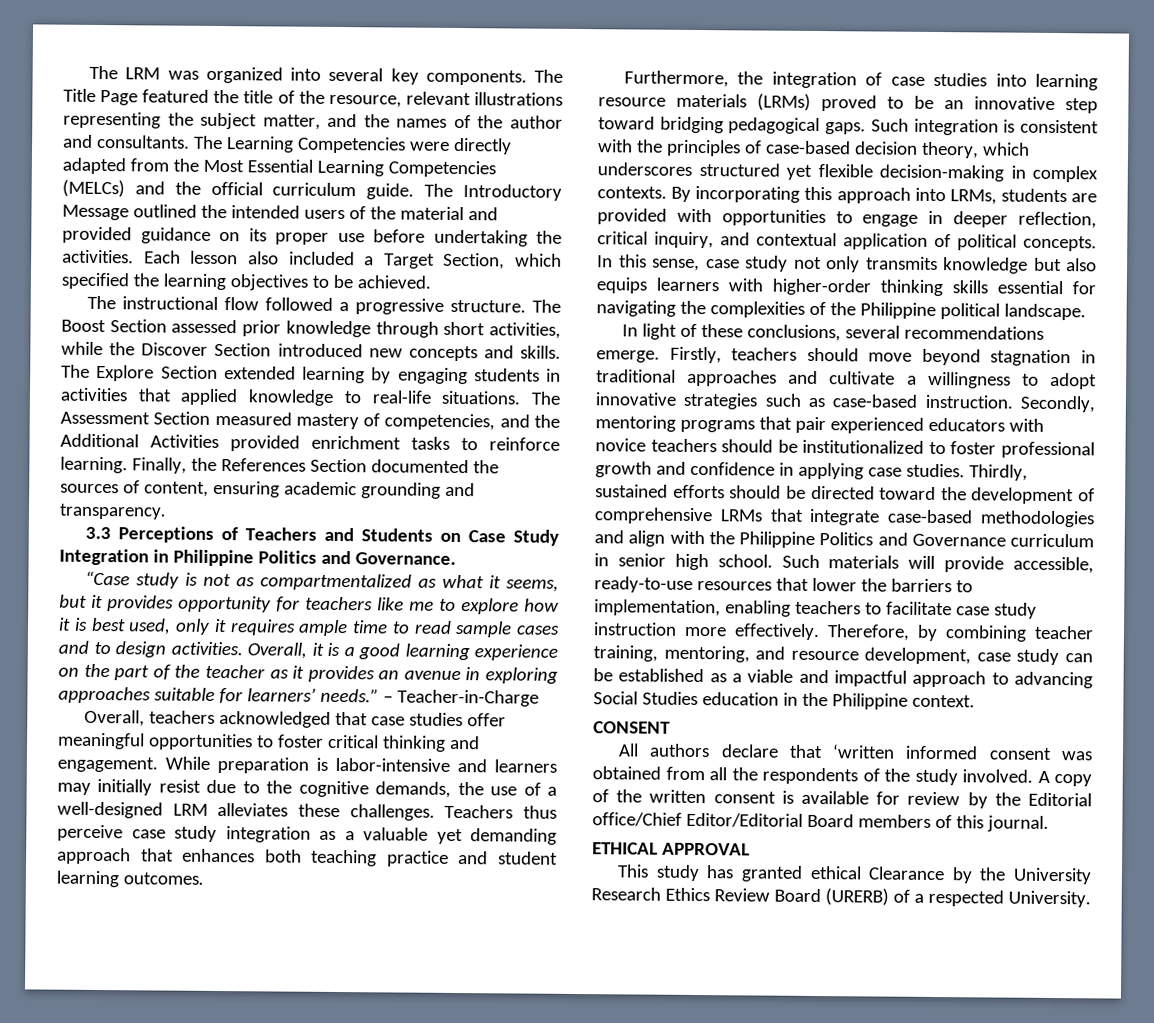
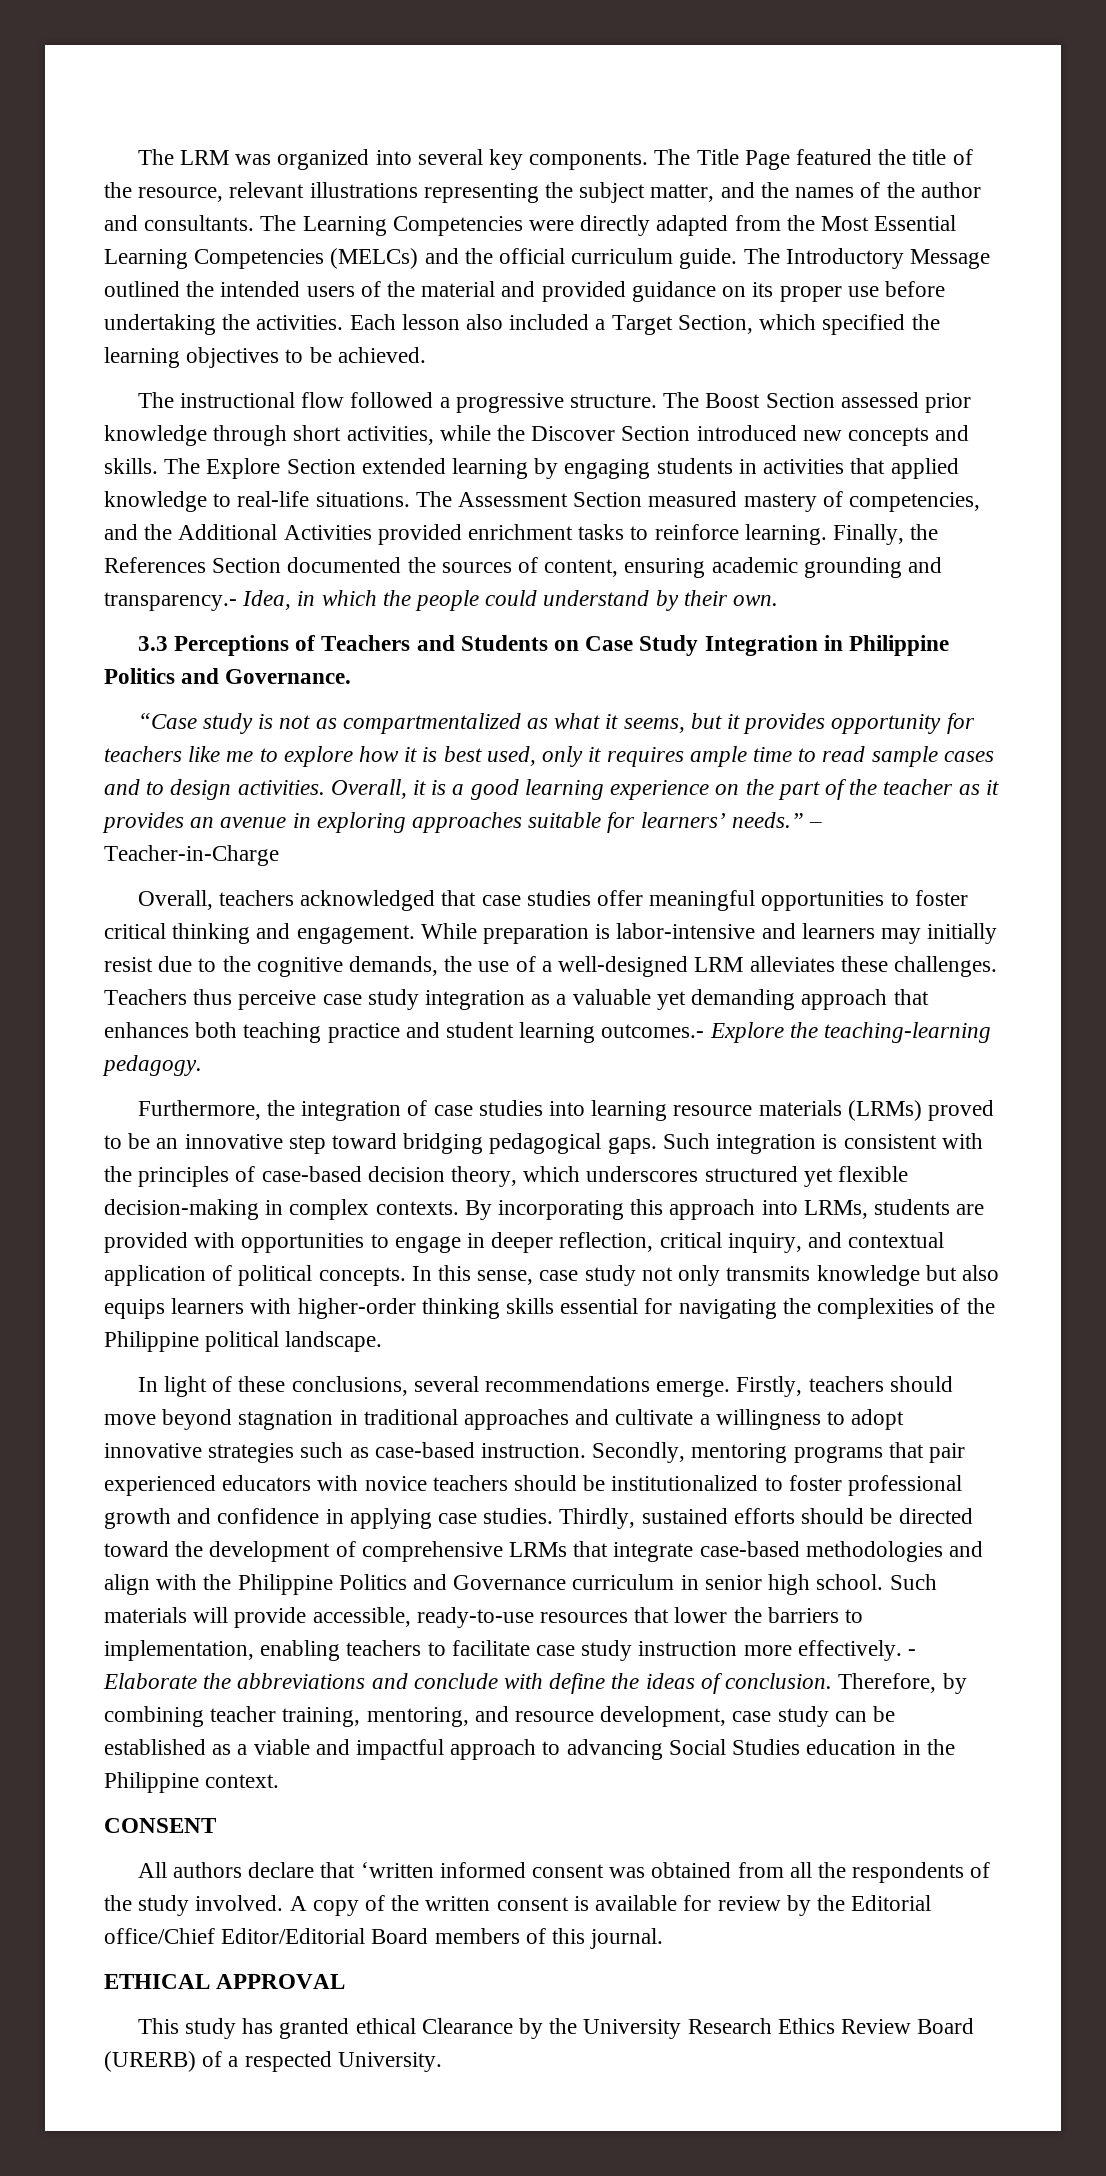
- Finally, the References Section documented the sources of content, ensuring academic grounding and transparency.
+ Finally, the References Section documented the sources of content, ensuring academic grounding and transparency.- Idea, in which the people could understand by their own.
- Teachers thus perceive case study integration as a valuable yet demanding approach that enhances both teaching practice and student learning outcomes.
+ Teachers thus perceive case study integration as a valuable yet demanding approach that enhances both teaching practice and student learning outcomes.- Explore the teaching-learning pedagogy.
+ - Elaborate the abbreviations and conclude with define the ideas of conclusion.

